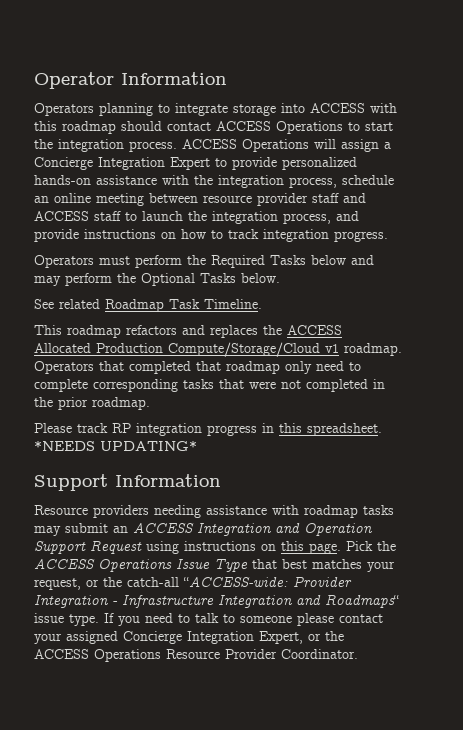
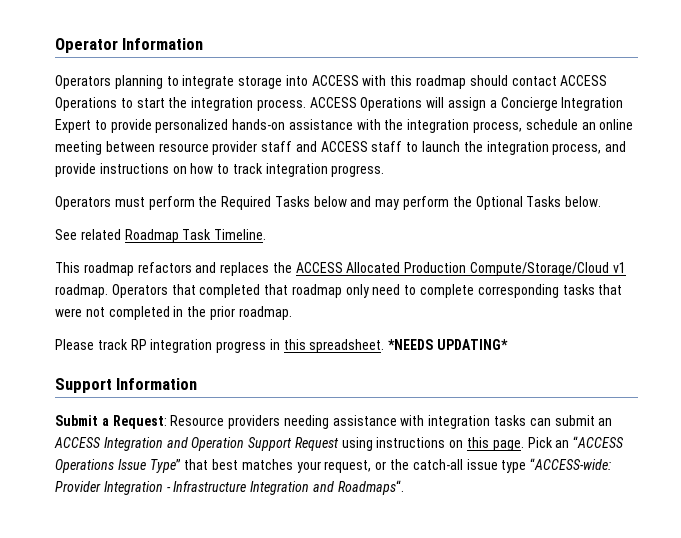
- Resource providers needing assistance with roadmap tasks may submit an ACCESS Integration and Operation Support Request using instructions on this page.
+ Submit a Request: Resource providers needing assistance with integration tasks can submit an ACCESS Integration and Operation Support Request using instructions on this page.
- Pick the ACCESS Operations Issue Type that best matches your request, or the catch-all “ACCESS-wide: Provider Integration - Infrastructure Integration and Roadmaps“ issue type. If you need to talk to someone please contact your assigned Concierge Integration Expert, or the ACCESS Operations Resource Provider Coordinator.
+ Pick an “ACCESS Operations Issue Type” that best matches your request, or the catch-all issue type “ACCESS-wide: Provider Integration - Infrastructure Integration and Roadmaps“.

